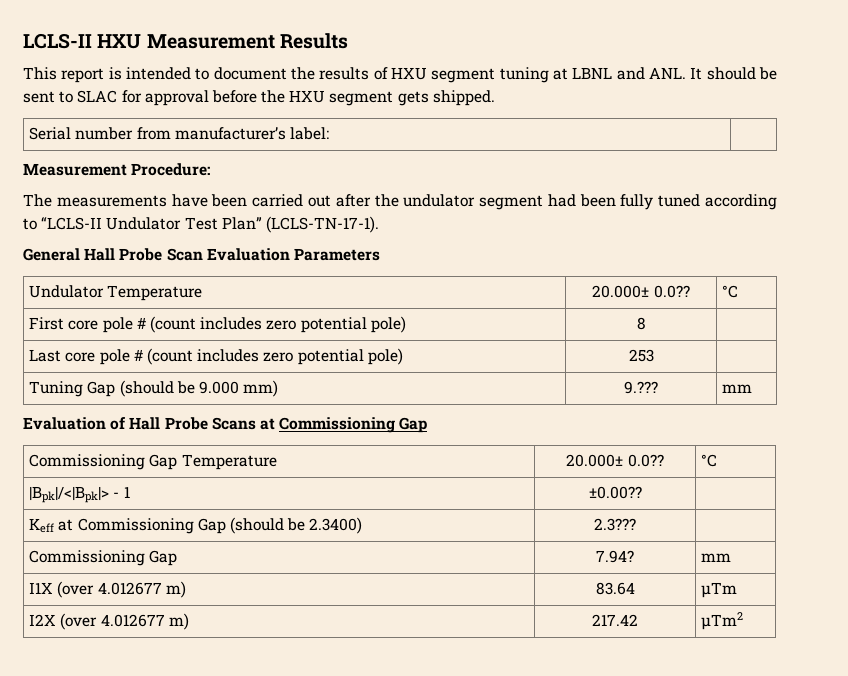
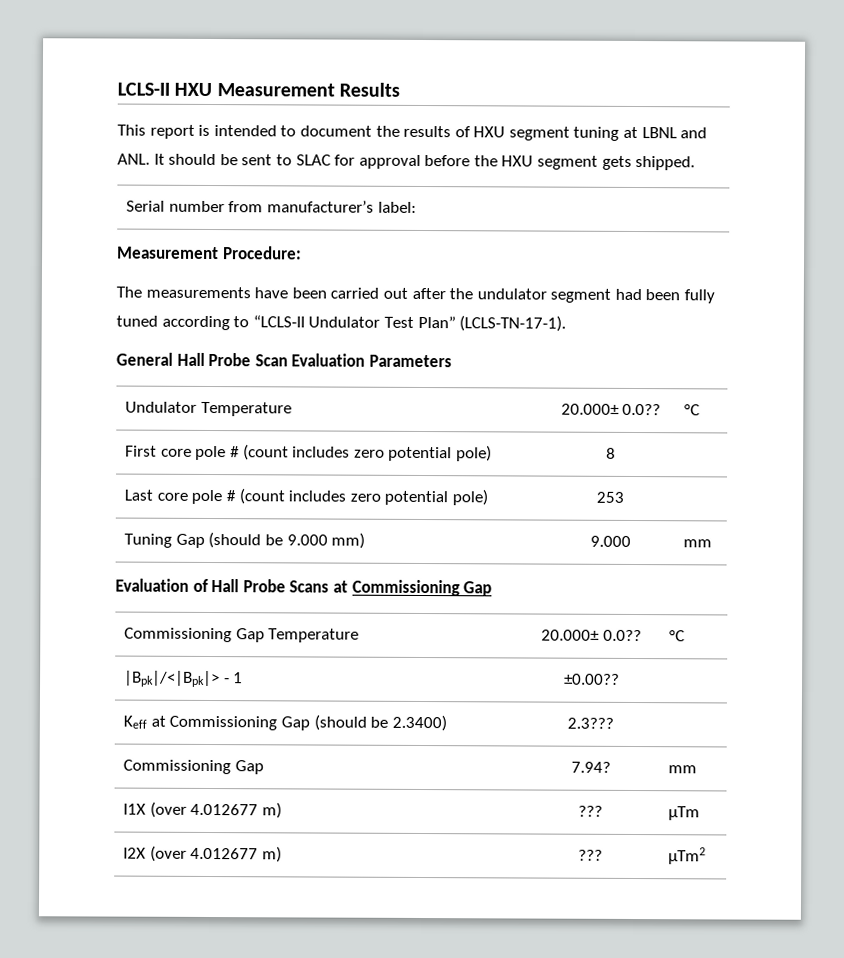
- Tuning Gap (should be 9.000 mm) | 9.??? | mm
+ Tuning Gap (should be 9.000 mm) | 9.000 | mm
- I1X (over 4.012677 m) | 83.64 | µTm
+ I1X (over 4.012677 m) | ??? | µTm
- I2X (over 4.012677 m) | 217.42 | µTm2
+ I2X (over 4.012677 m) | ??? | µTm2

